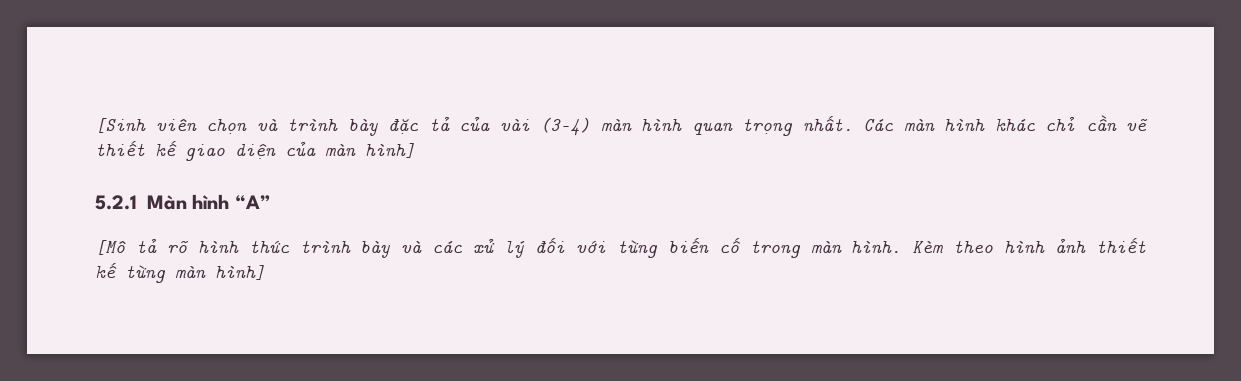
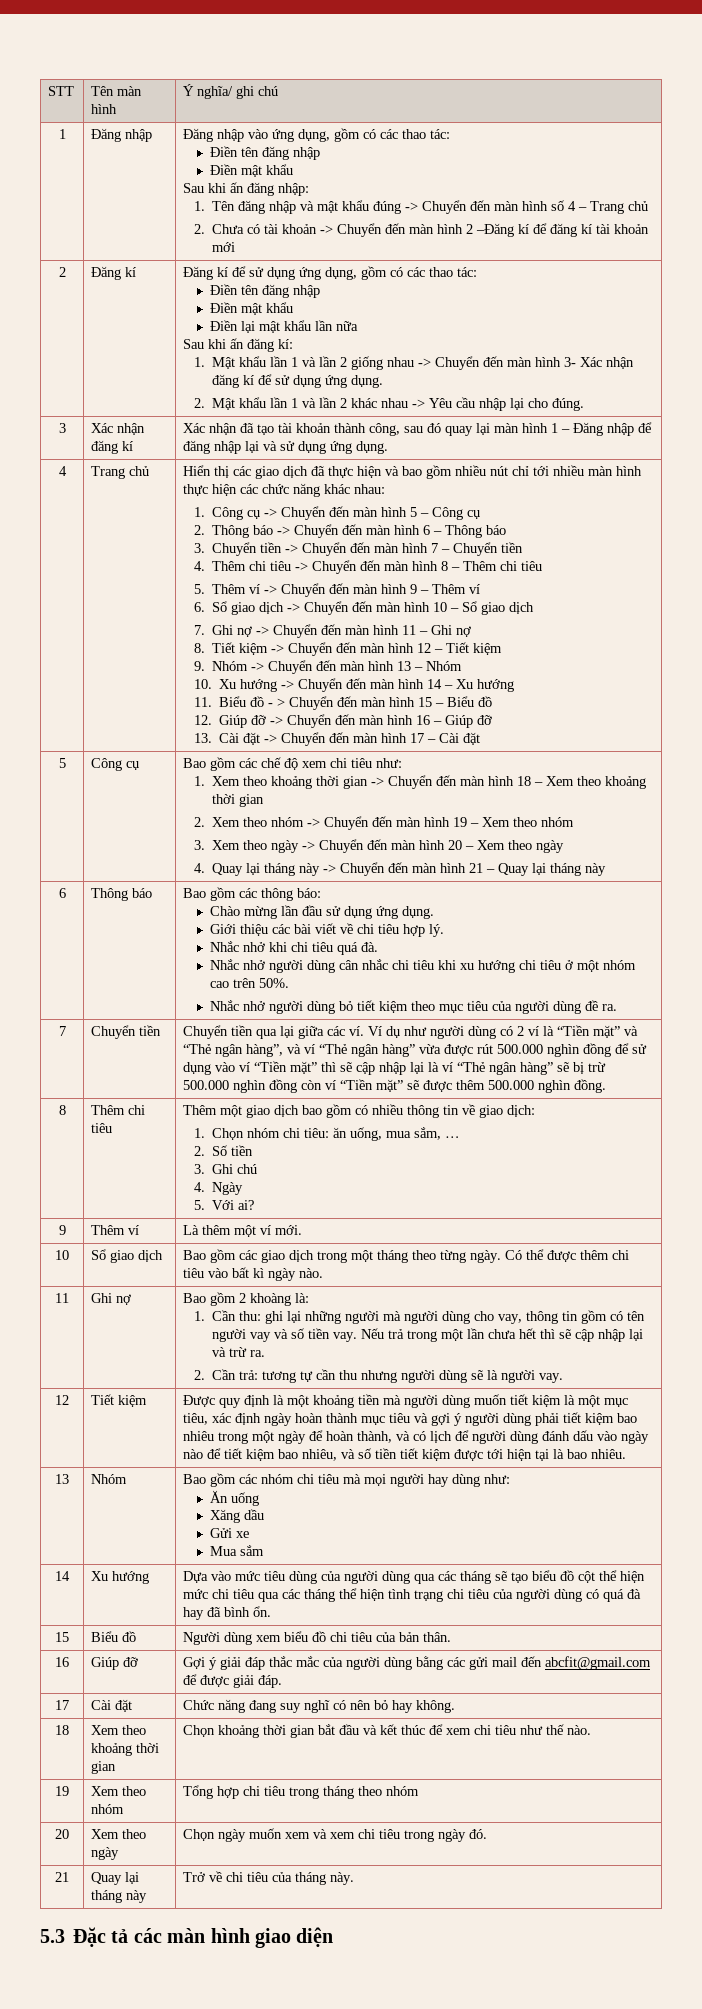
- [Sinh viên chọn và trình bày đặc tả của vài (3-4) màn hình quan trọng nhất. Các màn hình khác chỉ cần vẽ thiết kế giao diện của màn hình]
- 5.2.1 Màn hình “A”
- [Mô tả rõ hình thức trình bày và các xử lý đối với từng biến cố trong màn hình. Kèm theo hình ảnh thiết kế từng màn hình]
+ STT | Tên màn hình | Ý nghĩa/ ghi chú
+ 1 | Đăng nhập | Đăng nhập vào ứng dụng, gồm có các thao tác:
+ Điền tên đăng nhập
+ Điền mật khẩu
+ Sau khi ấn đăng nhập:
+ 1. Tên đăng nhập và mật khẩu đúng -> Chuyển đến màn hình số 4 – Trang chủ
+ 2. Chưa có tài khoản -> Chuyển đến màn hình 2 –Đăng kí để đăng kí tài khoản mới
+ 2 | Đăng kí | Đăng kí để sử dụng ứng dụng, gồm có các thao tác:
+ Điền tên đăng nhập
+ Điền mật khẩu
+ Điền lại mật khẩu lần nữa
+ Sau khi ấn đăng kí:
+ 1. Mật khẩu lần 1 và lần 2 giống nhau -> Chuyển đến màn hình 3- Xác nhận đăng kí để sử dụng ứng dụng.
+ 2. Mật khẩu lần 1 và lần 2 khác nhau -> Yêu cầu nhập lại cho đúng.
+ 3 | Xác nhận đăng kí | Xác nhận đã tạo tài khoản thành công, sau đó quay lại màn hình 1 – Đăng nhập để đăng nhập lại và sử dụng ứng dụng.
+ 4 | Trang chủ | Hiển thị các giao dịch đã thực hiện và bao gồm nhiều nút chỉ tới nhiều màn hình thực hiện các chức năng khác nhau:
+ 1. Công cụ -> Chuyển đến màn hình 5 – Công cụ
+ 2. Thông báo -> Chuyển đến màn hình 6 – Thông báo
+ 3. Chuyển tiền -> Chuyển đến màn hình 7 – Chuyển tiền
+ 4. Thêm chi tiêu -> Chuyển đến màn hình 8 – Thêm chi tiêu
+ 5. Thêm ví -> Chuyển đến màn hình 9 – Thêm ví
+ 6. Sổ giao dịch -> Chuyển đến màn hình 10 – Sổ giao dịch
+ 7. Ghi nợ -> Chuyển đến màn hình 11 – Ghi nợ
+ 8. Tiết kiệm -> Chuyển đến màn hình 12 – Tiết kiệm
+ 9. Nhóm -> Chuyển đến màn hình 13 – Nhóm
+ 10. Xu hướng -> Chuyển đến màn hình 14 – Xu hướng
+ 11. Biểu đồ - > Chuyển đến màn hình 15 – Biểu đồ
+ 12. Giúp đỡ -> Chuyển đến màn hình 16 – Giúp đỡ
+ 13. Cài đặt -> Chuyển đến màn hình 17 – Cài đặt
+ 5 | Công cụ | Bao gồm các chế độ xem chi tiêu như:
+ 1. Xem theo khoảng thời gian -> Chuyển đến màn hình 18 – Xem theo khoảng thời gian
+ 2. Xem theo nhóm -> Chuyển đến màn hình 19 – Xem theo nhóm
+ 3. Xem theo ngày -> Chuyển đến màn hình 20 – Xem theo ngày
+ 4. Quay lại tháng này -> Chuyển đến màn hình 21 – Quay lại tháng này
+ 6 | Thông báo | Bao gồm các thông báo:
+ Chào mừng lần đầu sử dụng ứng dụng.
+ Giới thiệu các bài viết về chi tiêu hợp lý.
+ Nhắc nhở khi chi tiêu quá đà.
+ Nhắc nhở người dùng cân nhắc chi tiêu khi xu hướng chi tiêu ở một nhóm cao trên 50%.
+ Nhắc nhở người dùng bỏ tiết kiệm theo mục tiêu của người dùng đề ra.
+ 7 | Chuyển tiền | Chuyển tiền qua lại giữa các ví. Ví dụ như người dùng có 2 ví là “Tiền mặt” và “Thẻ ngân hàng”, và ví “Thẻ ngân hàng” vừa được rút 500.000 nghìn đồng để sử dụng vào ví “Tiền mặt” thì sẽ cập nhập lại là ví “Thẻ ngân hàng” sẽ bị trừ 500.000 nghìn đồng còn ví “Tiền mặt” sẽ được thêm 500.000 nghìn đồng.
+ 8 | Thêm chi tiêu | Thêm một giao dịch bao gồm có nhiều thông tin về giao dịch:
+ 1. Chọn nhóm chi tiêu: ăn uống, mua sắm, …
+ 2. Số tiền
+ 3. Ghi chú
+ 4. Ngày
+ 5. Với ai?
+ 9 | Thêm ví | Là thêm một ví mới.
+ 10 | Sổ giao dịch | Bao gồm các giao dịch trong một tháng theo từng ngày. Có thể được thêm chi tiêu vào bất kì ngày nào.
+ 11 | Ghi nợ | Bao gồm 2 khoàng là:
+ 1. Cần thu: ghi lại những người mà người dùng cho vay, thông tin gồm có tên người vay và số tiền vay. Nếu trả trong một lần chưa hết thì sẽ cập nhập lại và trừ ra.
+ 2. Cần trả: tương tự cần thu nhưng người dùng sẽ là người vay.
+ 12 | Tiết kiệm | Được quy định là một khoảng tiền mà người dùng muốn tiết kiệm là một mục tiêu, xác định ngày hoàn thành mục tiêu và gợi ý người dùng phải tiết kiệm bao nhiêu trong một ngày để hoàn thành, và có lịch để người dùng đánh dấu vào ngày nào để tiết kiệm bao nhiêu, và số tiền tiết kiệm được tới hiện tại là bao nhiêu.
+ 13 | Nhóm | Bao gồm các nhóm chi tiêu mà mọi người hay dùng như:
+ Ăn uống
+ Xăng dầu
+ Gửi xe
+ Mua sắm
+ 14 | Xu hướng | Dựa vào mức tiêu dùng của người dùng qua các tháng sẽ tạo biểu đồ cột thể hiện mức chi tiêu qua các tháng thể hiện tình trạng chi tiêu của người dùng có quá đà hay đã bình ổn.
+ 15 | Biểu đồ | Người dùng xem biểu đồ chi tiêu của bản thân.
+ 16 | Giúp đỡ | Gợi ý giải đáp thắc mắc của người dùng bằng các gửi mail đến abcfit@gmail.com để được giải đáp.
+ 17 | Cài đặt | Chức năng đang suy nghĩ có nên bỏ hay không.
+ 18 | Xem theo khoảng thời gian | Chọn khoảng thời gian bắt đầu và kết thúc để xem chi tiêu như thế nào.
+ 19 | Xem theo nhóm | Tổng hợp chi tiêu trong tháng theo nhóm
+ 20 | Xem theo ngày | Chọn ngày muốn xem và xem chi tiêu trong ngày đó.
+ 21 | Quay lại tháng này | Trở về chi tiêu của tháng này.
+ 5.3 Đặc tả các màn hình giao diện

